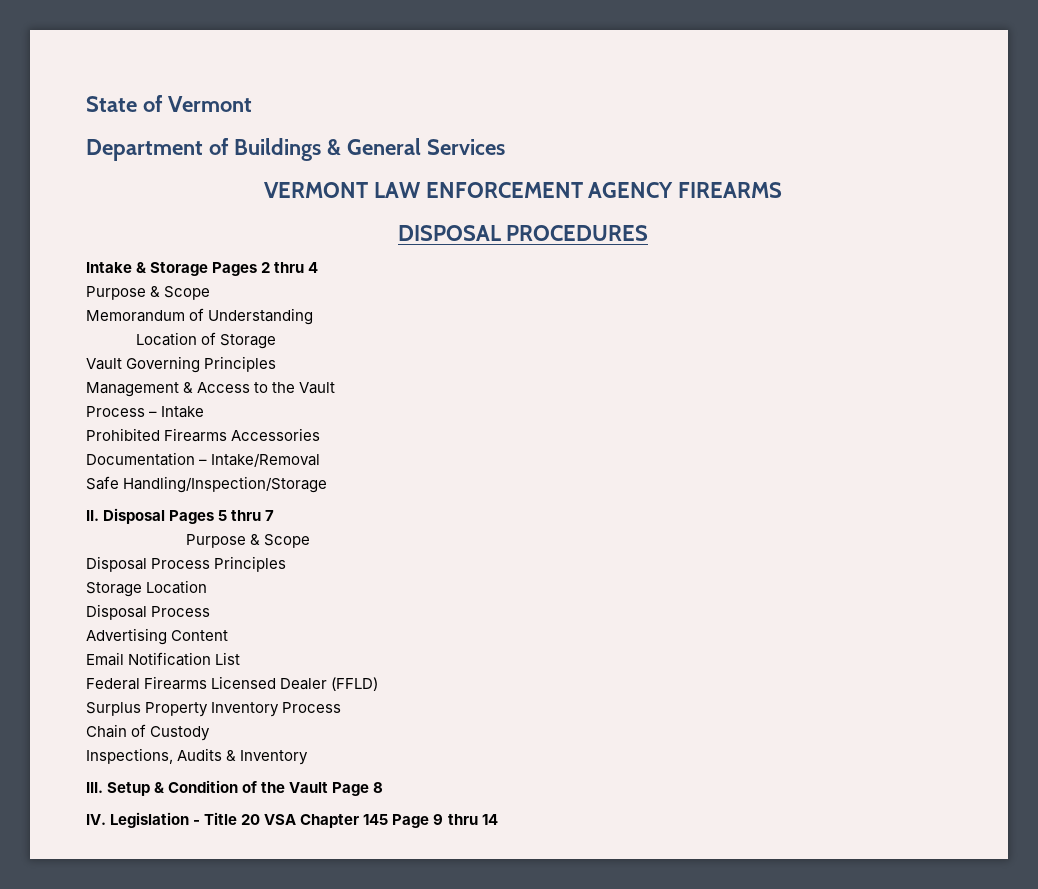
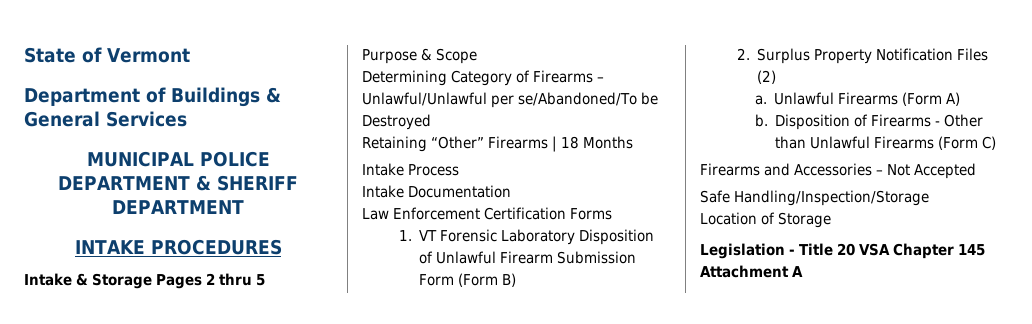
- VERMONT LAW ENFORCEMENT AGENCY FIREARMS
- DISPOSAL PROCEDURES
+ MUNICIPAL POLICE DEPARTMENT & SHERIFF DEPARTMENT
+ INTAKE PROCEDURES
- Intake & Storage Pages 2 thru 4
+ Intake & Storage Pages 2 thru 5
  Purpose & Scope
- Memorandum of Understanding
+ Determining Category of Firearms – Unlawful/Unlawful per se/Abandoned/To be Destroyed
+ Retaining “Other” Firearms | 18 Months
+ Intake Process
+ Intake Documentation
+ Law Enforcement Certification Forms
+ 1. VT Forensic Laboratory Disposition of Unlawful Firearm Submission Form (Form B)
+ 2. Surplus Property Notification Files (2)
+ a. Unlawful Firearms (Form A)
+ b. Disposition of Firearms - Other than Unlawful Firearms (Form C)
+ Firearms and Accessories – Not Accepted
+ Safe Handling/Inspection/Storage
  Location of Storage
- Vault Governing Principles
- Management & Access to the Vault
- Process – Intake
- Prohibited Firearms Accessories
- Documentation – Intake/Removal
- Safe Handling/Inspection/Storage
- II. Disposal Pages 5 thru 7
- Purpose & Scope
- Disposal Process Principles
- Storage Location
- Disposal Process
- Advertising Content
- Email Notification List
- Federal Firearms Licensed Dealer (FFLD)
- Surplus Property Inventory Process
- Chain of Custody
- Inspections, Audits & Inventory
- III. Setup & Condition of the Vault Page 8
- IV. Legislation - Title 20 VSA Chapter 145 Page 9 thru 14
+ Legislation - Title 20 VSA Chapter 145 Attachment A

